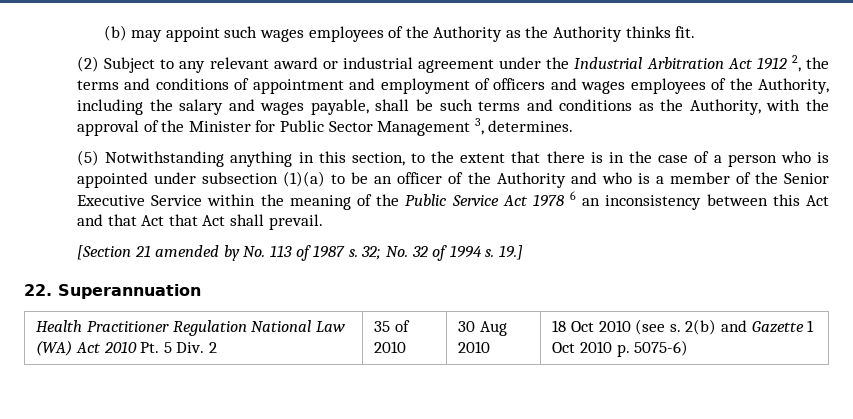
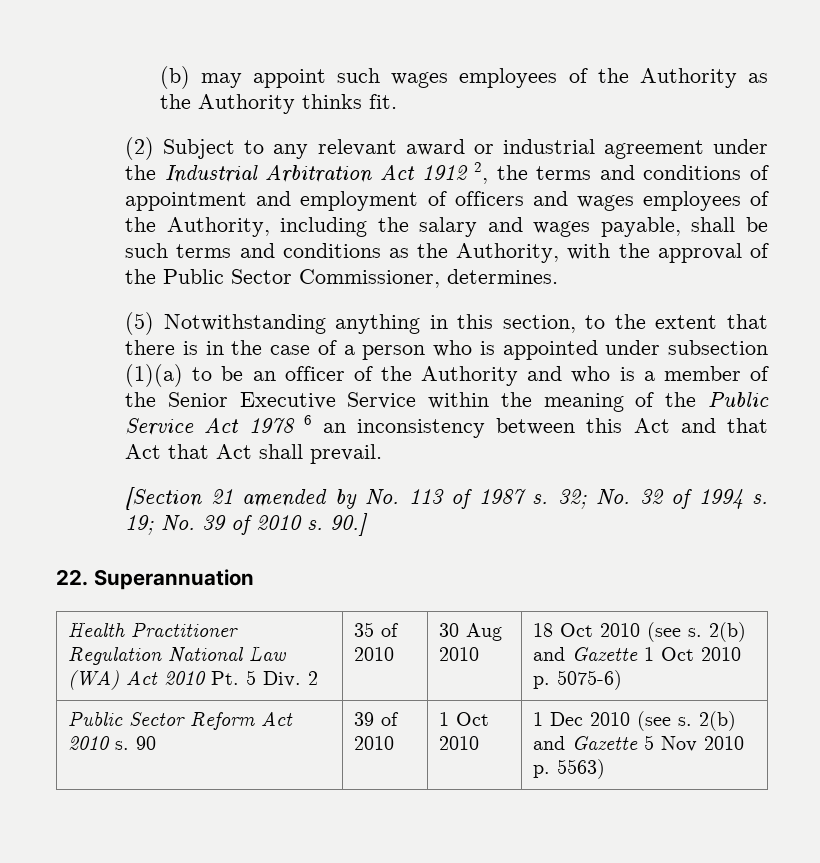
- (2) Subject to any relevant award or industrial agreement under the Industrial Arbitration Act 1912 2, the terms and conditions of appointment and employment of officers and wages employees of the Authority, including the salary and wages payable, shall be such terms and conditions as the Authority, with the approval of the Minister for Public Sector Management 3, determines.
+ (2) Subject to any relevant award or industrial agreement under the Industrial Arbitration Act 1912 2, the terms and conditions of appointment and employment of officers and wages employees of the Authority, including the salary and wages payable, shall be such terms and conditions as the Authority, with the approval of the Public Sector Commissioner, determines.
- 19.]
+ 19; No. 39 of 2010 s. 90.]
+ Public Sector Reform Act 2010 s. 90 | 39 of 2010 | 1 Oct 2010 | 1 Dec 2010 (see s. 2(b) and Gazette 5 Nov 2010 p. 5563)

